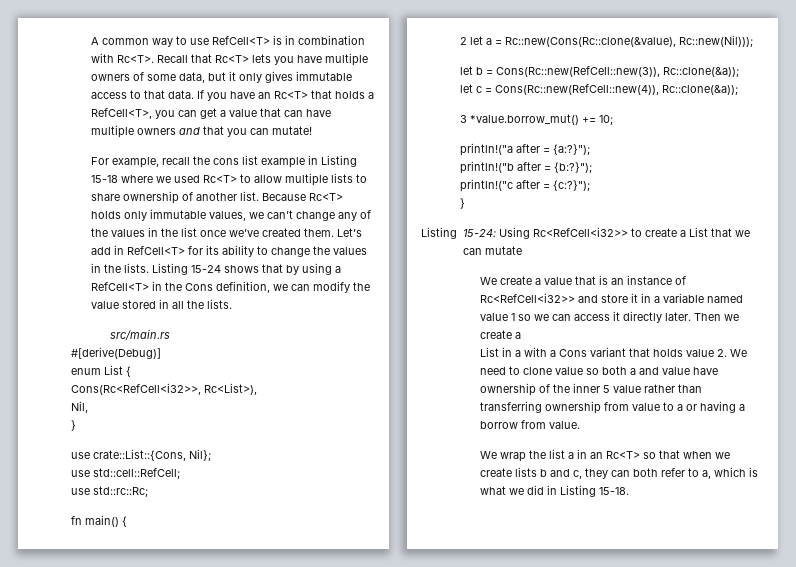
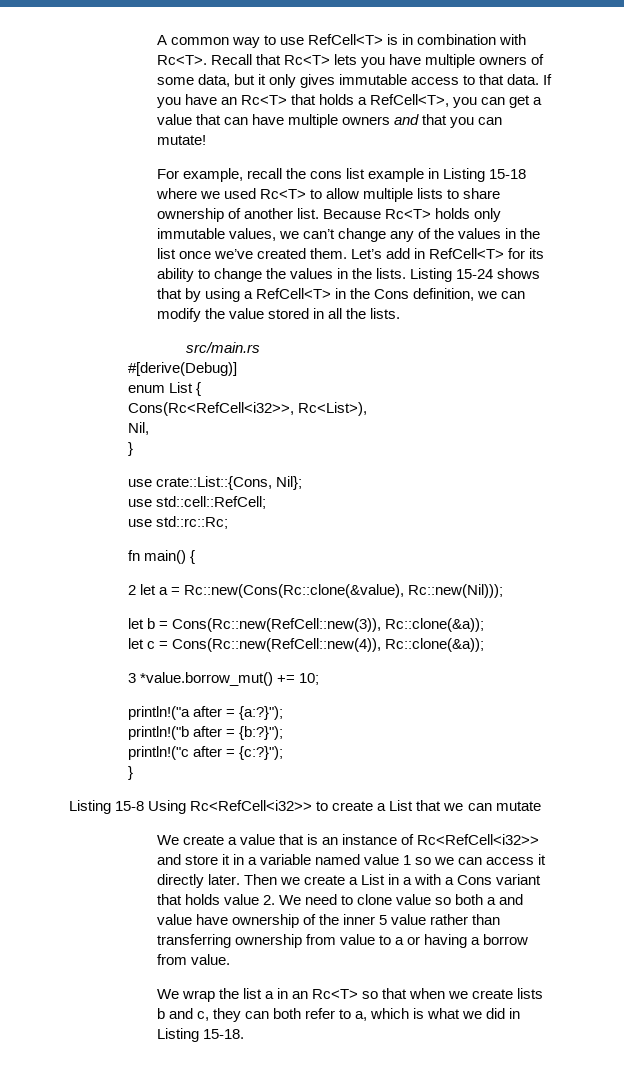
- Listing 15-24: Using Rc<RefCell<i32>> to create a List that we can mutate
+ Listing 15-8 Using Rc<RefCell<i32>> to create a List that we can mutate
- Then we create a
- List in a with a Cons variant that holds value 2. We need to clone value so both a and value have ownership of the inner 5 value rather than transferring ownership from value to a or having a borrow from value.
+ Then we create a List in a with a Cons variant that holds value 2. We need to clone value so both a and value have ownership of the inner 5 value rather than transferring ownership from value to a or having a borrow from value.

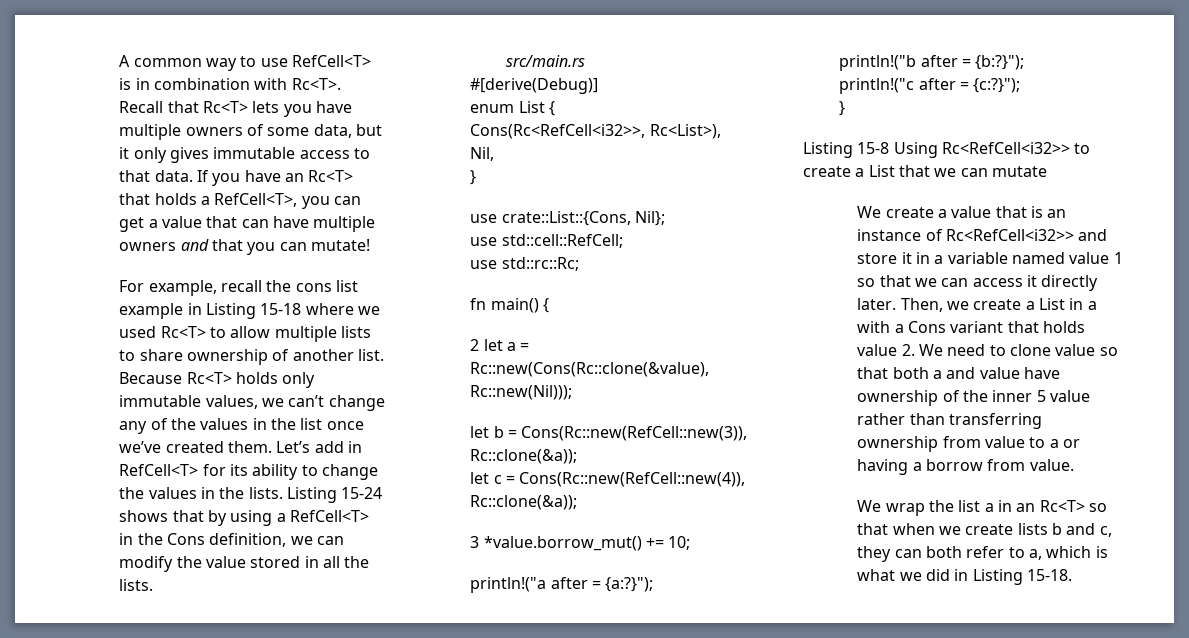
- We create a value that is an instance of Rc<RefCell<i32>> and store it in a variable named value 1 so we can access it directly later.
+ We create a value that is an instance of Rc<RefCell<i32>> and store it in a variable named value 1 so that we can access it directly later.
- Then we create a List in a with a Cons variant that holds value 2. We need to clone value so both a and value have ownership of the inner 5 value rather than transferring ownership from value to a or having a borrow from value.
+ Then, we create a List in a with a Cons variant that holds value 2. We need to clone value so that both a and value have ownership of the inner 5 value rather than transferring ownership from value to a or having a borrow from value.

